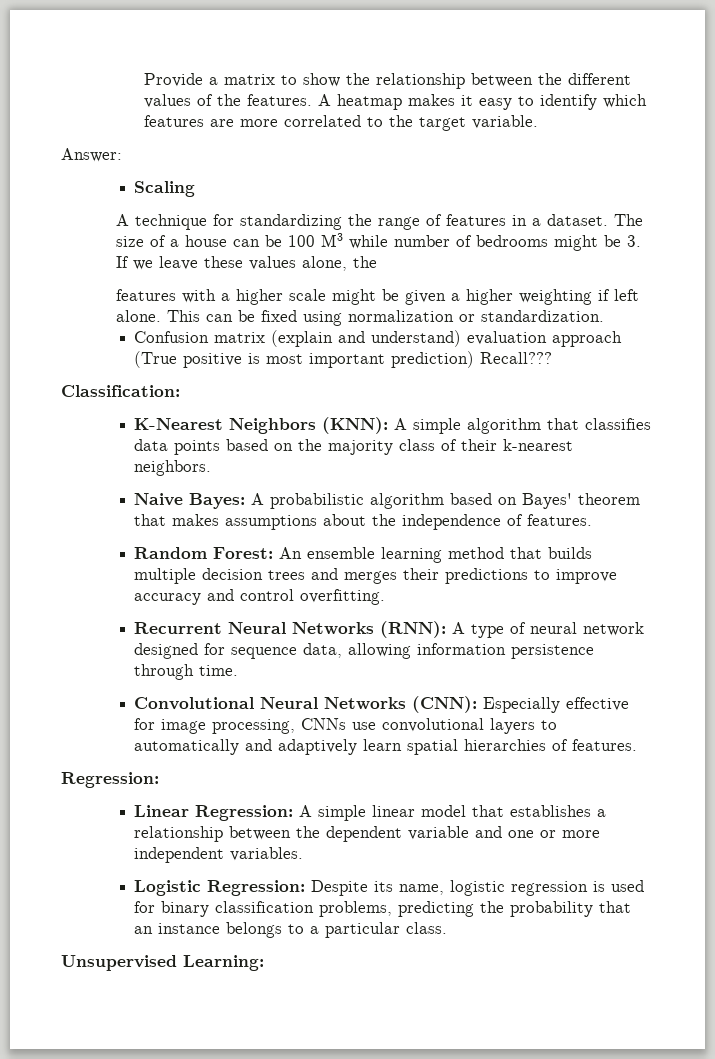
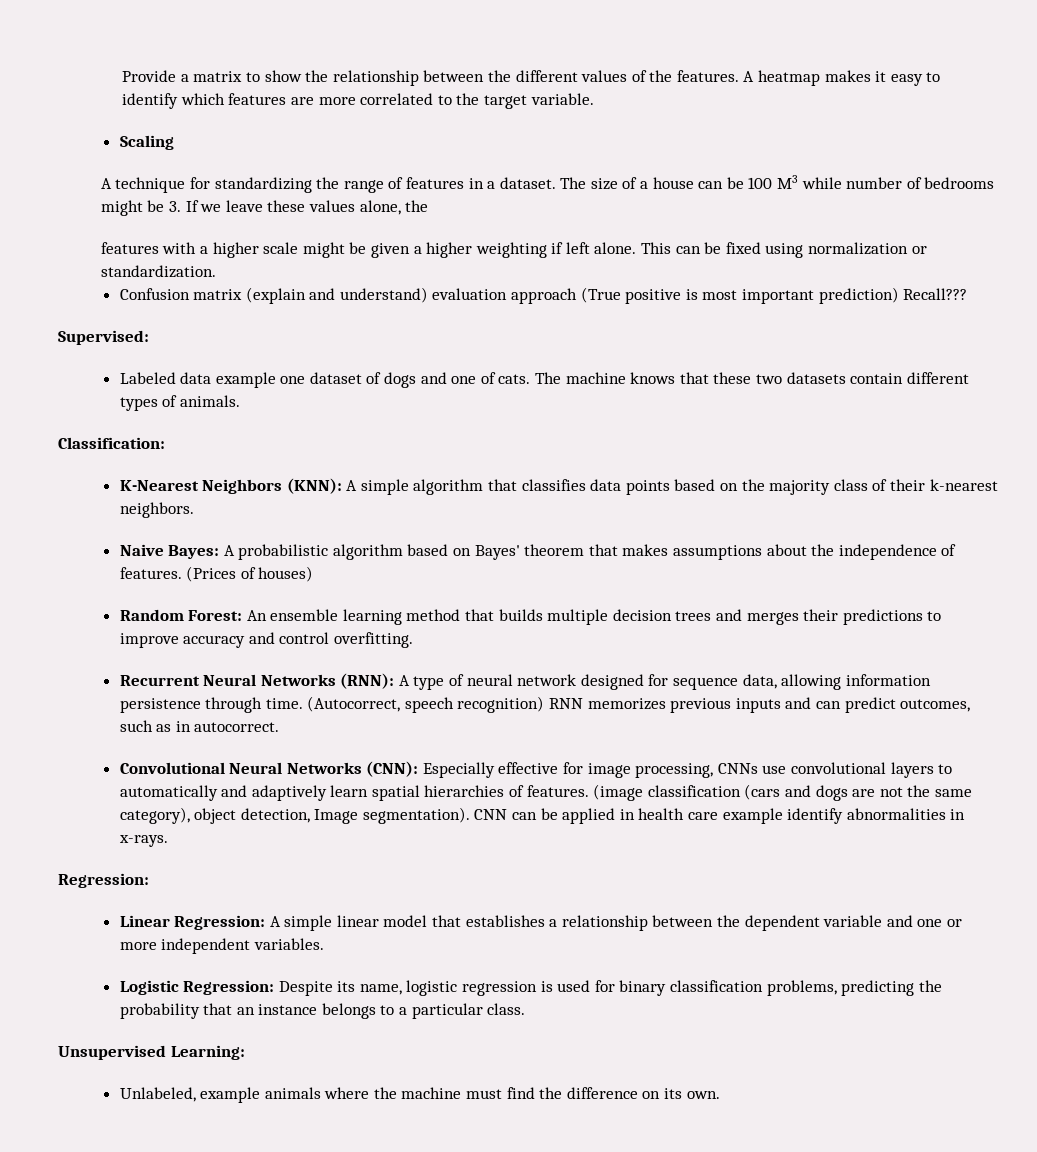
- Answer:
+ Supervised:
+ Labeled data example one dataset of dogs and one of cats. The machine knows that these two datasets contain different types of animals.
+ (Prices of houses)
+ (Autocorrect, speech recognition) RNN memorizes previous inputs and can predict outcomes, such as in autocorrect.
+ (image classification (cars and dogs are not the same category), object detection, Image segmentation). CNN can be applied in health care example identify abnormalities in x-rays.
+ Unlabeled, example animals where the machine must find the difference on its own.

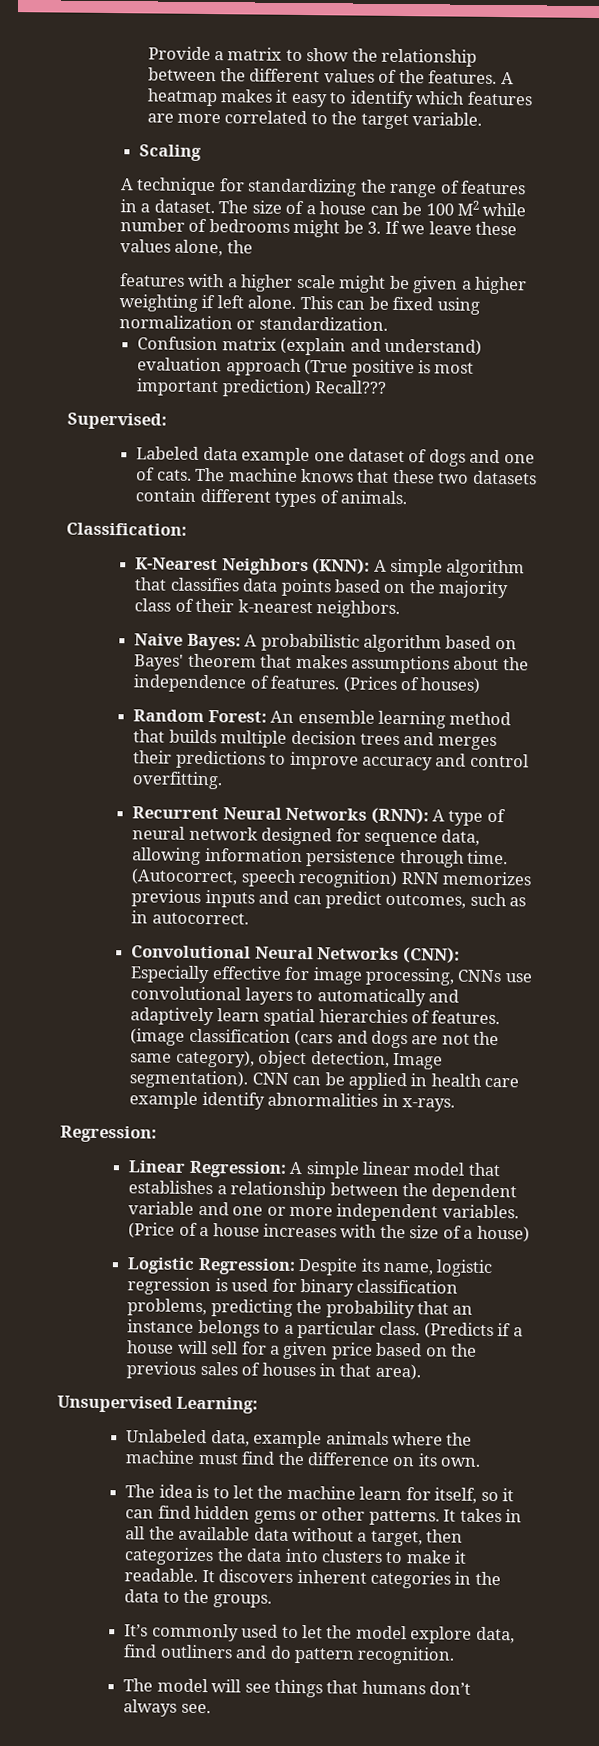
- The size of a house can be 100 M3 while number of bedrooms might be 3. If we leave these values alone, the
+ The size of a house can be 100 M2 while number of bedrooms might be 3. If we leave these values alone, the
+ (Price of a house increases with the size of a house)
+ (Predicts if a house will sell for a given price based on the previous sales of houses in that area).
- Unlabeled, example animals where the machine must find the difference on its own.
+ Unlabeled data, example animals where the machine must find the difference on its own.
+ The idea is to let the machine learn for itself, so it can find hidden gems or other patterns. It takes in all the available data without a target, then categorizes the data into clusters to make it readable. It discovers inherent categories in the data to the groups.
+ It’s commonly used to let the model explore data, find outliners and do pattern recognition.
+ The model will see things that humans don’t always see.

